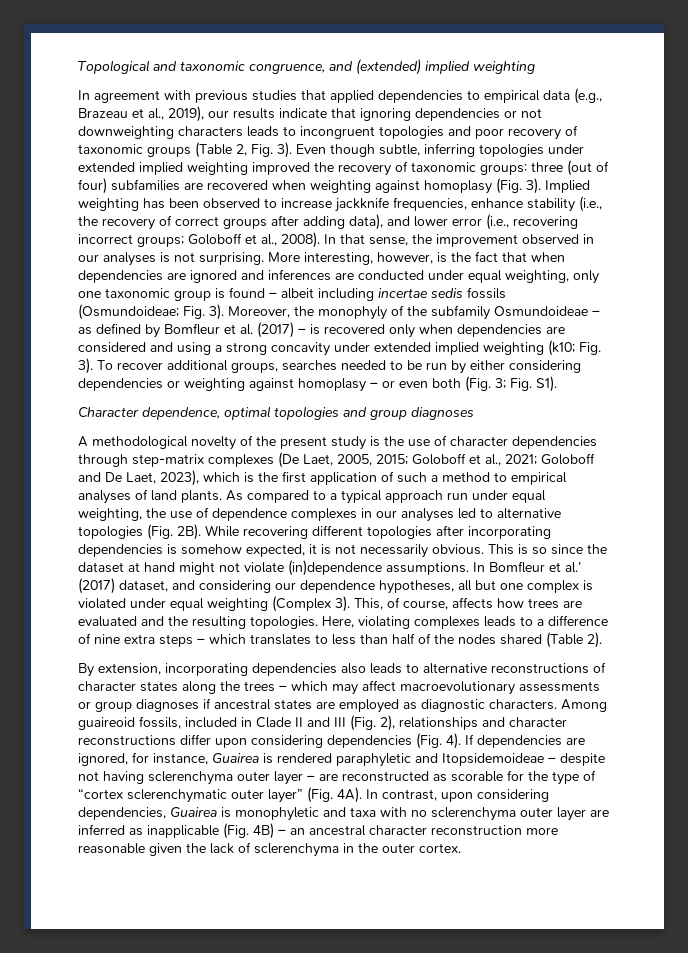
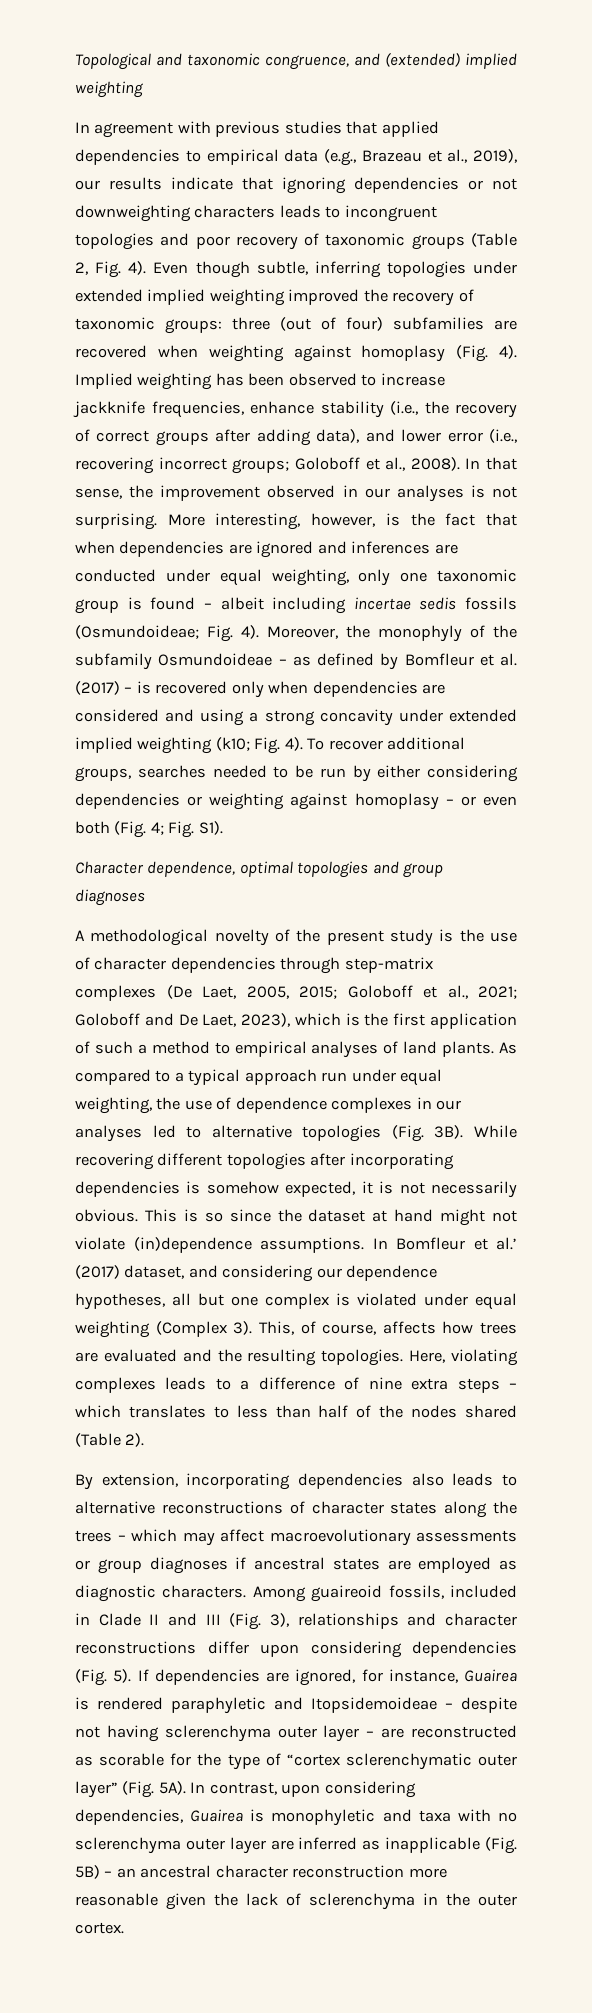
- In agreement with previous studies that applied dependencies to empirical data (e.g., Brazeau et al., 2019), our results indicate that ignoring dependencies or not downweighting characters leads to incongruent topologies and poor recovery of taxonomic groups (Table 2, Fig. 3).
+ In agreement with previous studies that applied dependencies to empirical data (e.g., Brazeau et al., 2019), our results indicate that ignoring dependencies or not downweighting characters leads to incongruent topologies and poor recovery of taxonomic groups (Table 2, Fig. 4).
- Even though subtle, inferring topologies under extended implied weighting improved the recovery of taxonomic groups: three (out of four) subfamilies are recovered when weighting against homoplasy (Fig. 3).
+ Even though subtle, inferring topologies under extended implied weighting improved the recovery of taxonomic groups: three (out of four) subfamilies are recovered when weighting against homoplasy (Fig. 4).
- More interesting, however, is the fact that when dependencies are ignored and inferences are conducted under equal weighting, only one taxonomic group is found – albeit including incertae sedis fossils (Osmundoideae; Fig. 3).
+ More interesting, however, is the fact that when dependencies are ignored and inferences are conducted under equal weighting, only one taxonomic group is found – albeit including incertae sedis fossils (Osmundoideae; Fig. 4).
- Moreover, the monophyly of the subfamily Osmundoideae – as defined by Bomfleur et al. (2017) – is recovered only when dependencies are considered and using a strong concavity under extended implied weighting (k10; Fig. 3).
+ Moreover, the monophyly of the subfamily Osmundoideae – as defined by Bomfleur et al. (2017) – is recovered only when dependencies are considered and using a strong concavity under extended implied weighting (k10; Fig. 4).
- To recover additional groups, searches needed to be run by either considering dependencies or weighting against homoplasy – or even both (Fig. 3; Fig. S1).
+ To recover additional groups, searches needed to be run by either considering dependencies or weighting against homoplasy – or even both (Fig. 4; Fig. S1).
- As compared to a typical approach run under equal weighting, the use of dependence complexes in our analyses led to alternative topologies (Fig. 2B).
+ As compared to a typical approach run under equal weighting, the use of dependence complexes in our analyses led to alternative topologies (Fig. 3B).
- Among guaireoid fossils, included in Clade II and III (Fig. 2), relationships and character reconstructions differ upon considering dependencies (Fig. 4).
+ Among guaireoid fossils, included in Clade II and III (Fig. 3), relationships and character reconstructions differ upon considering dependencies (Fig. 5).
- If dependencies are ignored, for instance, Guairea is rendered paraphyletic and Itopsidemoideae – despite not having sclerenchyma outer layer – are reconstructed as scorable for the type of “cortex sclerenchymatic outer layer” (Fig. 4A).
+ If dependencies are ignored, for instance, Guairea is rendered paraphyletic and Itopsidemoideae – despite not having sclerenchyma outer layer – are reconstructed as scorable for the type of “cortex sclerenchymatic outer layer” (Fig. 5A).
- In contrast, upon considering dependencies, Guairea is monophyletic and taxa with no sclerenchyma outer layer are inferred as inapplicable (Fig. 4B) – an ancestral character reconstruction more reasonable given the lack of sclerenchyma in the outer cortex.
+ In contrast, upon considering dependencies, Guairea is monophyletic and taxa with no sclerenchyma outer layer are inferred as inapplicable (Fig. 5B) – an ancestral character reconstruction more reasonable given the lack of sclerenchyma in the outer cortex.

